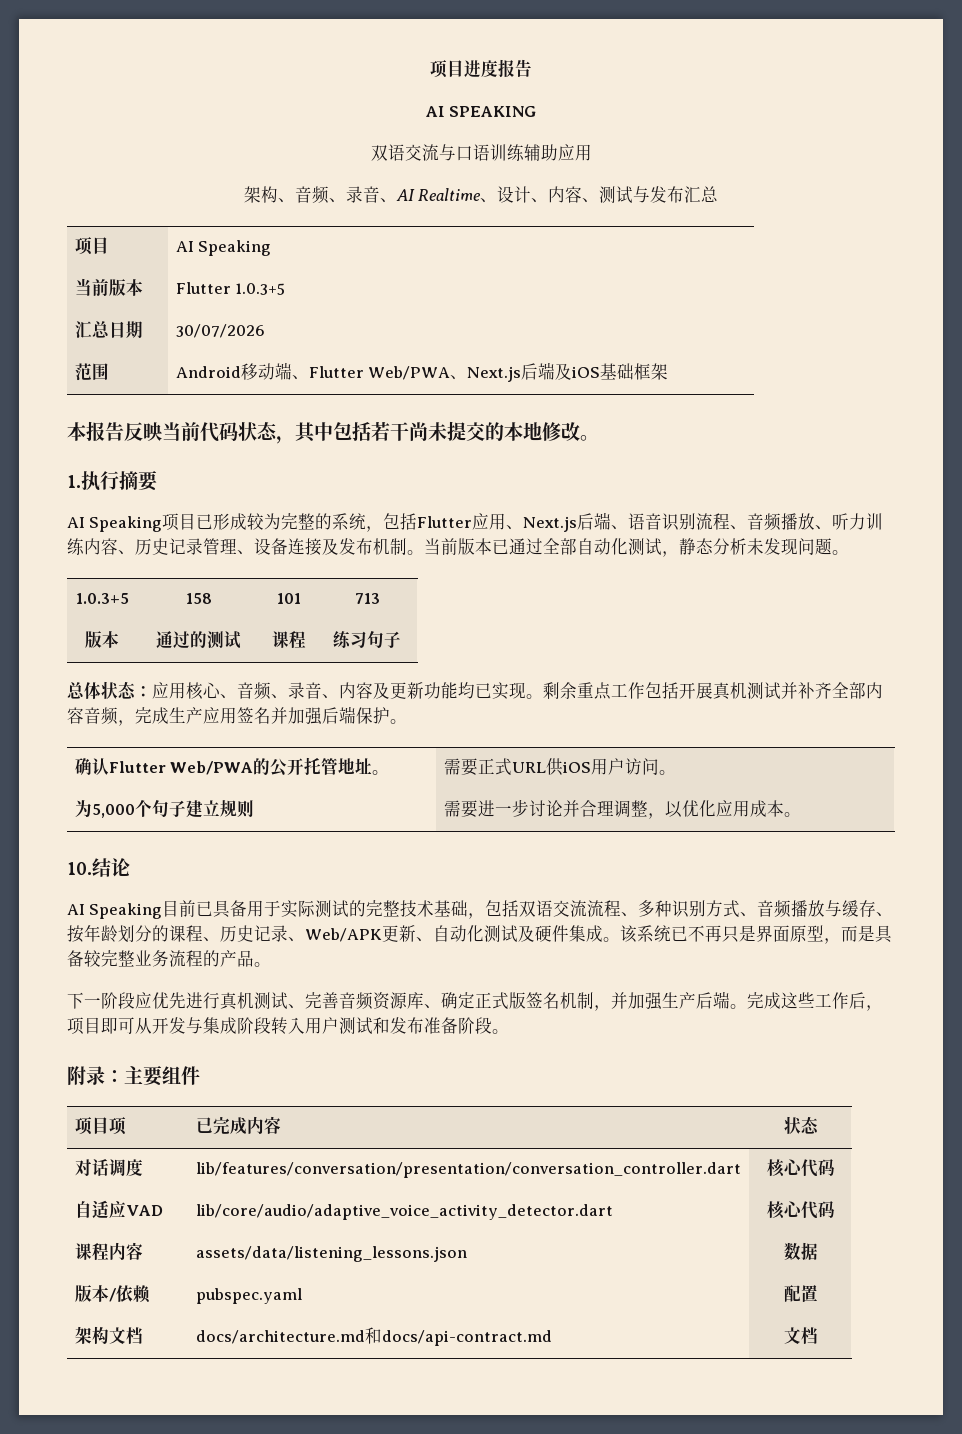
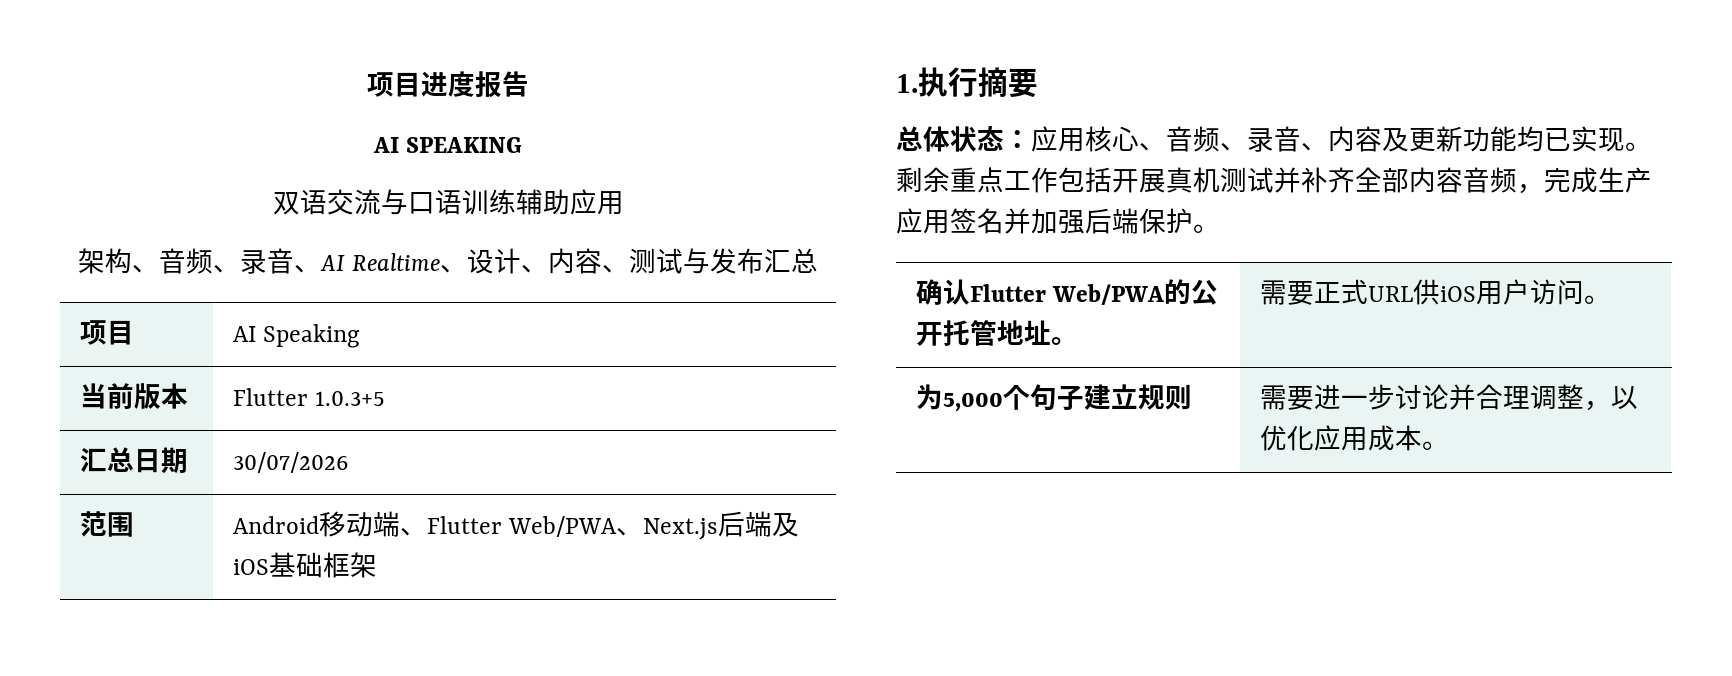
- 本报告反映当前代码状态，其中包括若干尚未提交的本地修改。
  1.执行摘要
- AI Speaking项目已形成较为完整的系统，包括Flutter应用、Next.js后端、语音识别流程、音频播放、听力训练内容、历史记录管理、设备连接及发布机制。当前版本已通过全部自动化测试，静态分析未发现问题。
- 1.0.3+5 | 158 | 101 | 713
- 版本 | 通过的测试 | 课程 | 练习句子
- 10.结论
- AI Speaking目前已具备用于实际测试的完整技术基础，包括双语交流流程、多种识别方式、音频播放与缓存、按年龄划分的课程、历史记录、Web/APK更新、自动化测试及硬件集成。该系统已不再只是界面原型，而是具备较完整业务流程的产品。
- 下一阶段应优先进行真机测试、完善音频资源库、确定正式版签名机制，并加强生产后端。完成这些工作后，项目即可从开发与集成阶段转入用户测试和发布准备阶段。
- 附录：主要组件
- 项目项 | 已完成内容 | 状态
- 对话调度 | lib/features/conversation/presentation/conversation_controller.dart | 核心代码
- 自适应VAD | lib/core/audio/adaptive_voice_activity_detector.dart | 核心代码
- 课程内容 | assets/data/listening_lessons.json | 数据
- 版本/依赖 | pubspec.yaml | 配置
- 架构文档 | docs/architecture.md和docs/api-contract.md | 文档

